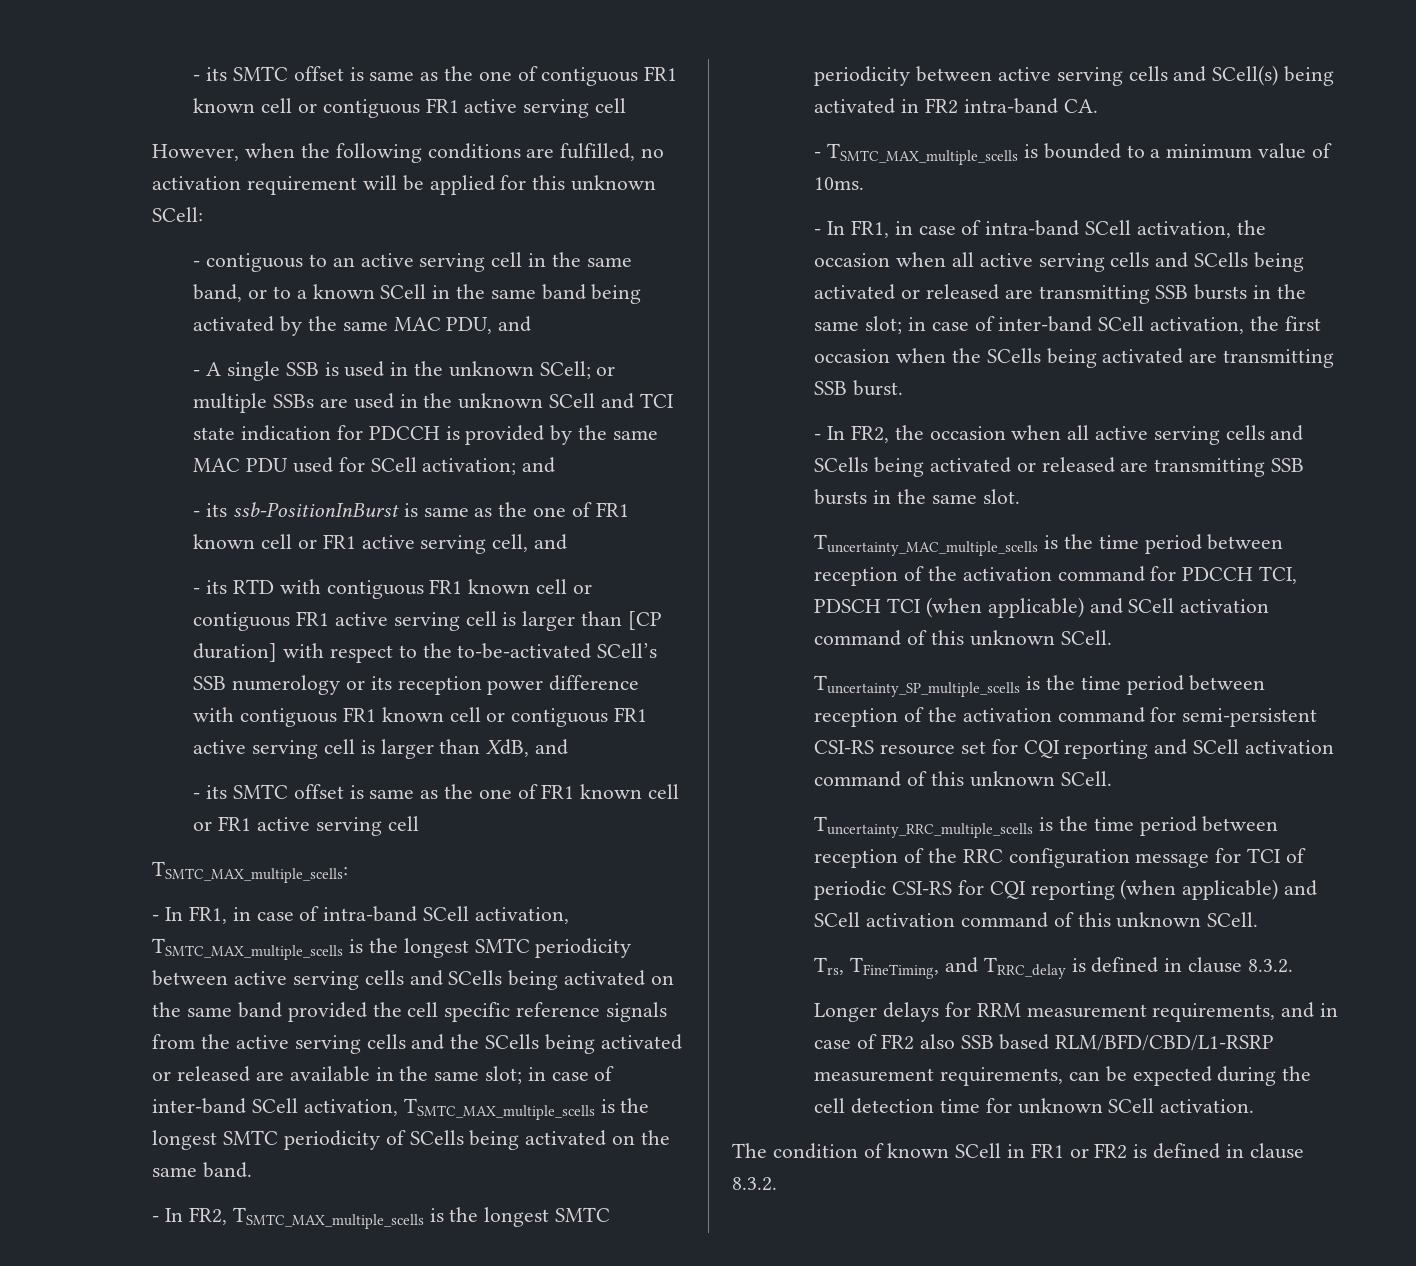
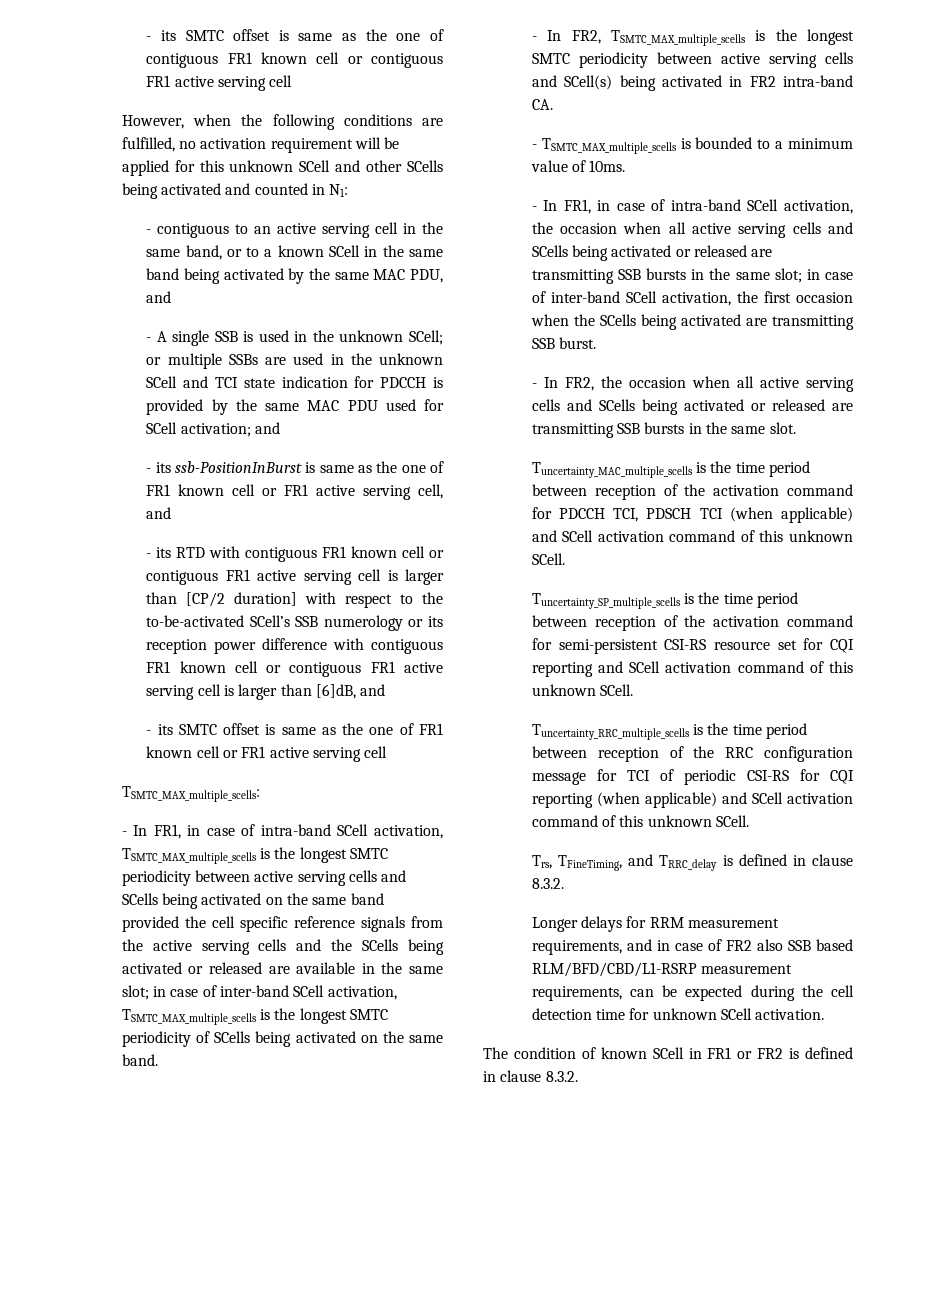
- However, when the following conditions are fulfilled, no activation requirement will be applied for this unknown SCell:
+ However, when the following conditions are fulfilled, no activation requirement will be applied for this unknown SCell and other SCells being activated and counted in N1:
- - its RTD with contiguous FR1 known cell or contiguous FR1 active serving cell is larger than [CP duration] with respect to the to-be-activated SCell’s SSB numerology or its reception power difference with contiguous FR1 known cell or contiguous FR1 active serving cell is larger than XdB, and
+ - its RTD with contiguous FR1 known cell or contiguous FR1 active serving cell is larger than [CP/2 duration] with respect to the to-be-activated SCell’s SSB numerology or its reception power difference with contiguous FR1 known cell or contiguous FR1 active serving cell is larger than [6]dB, and

